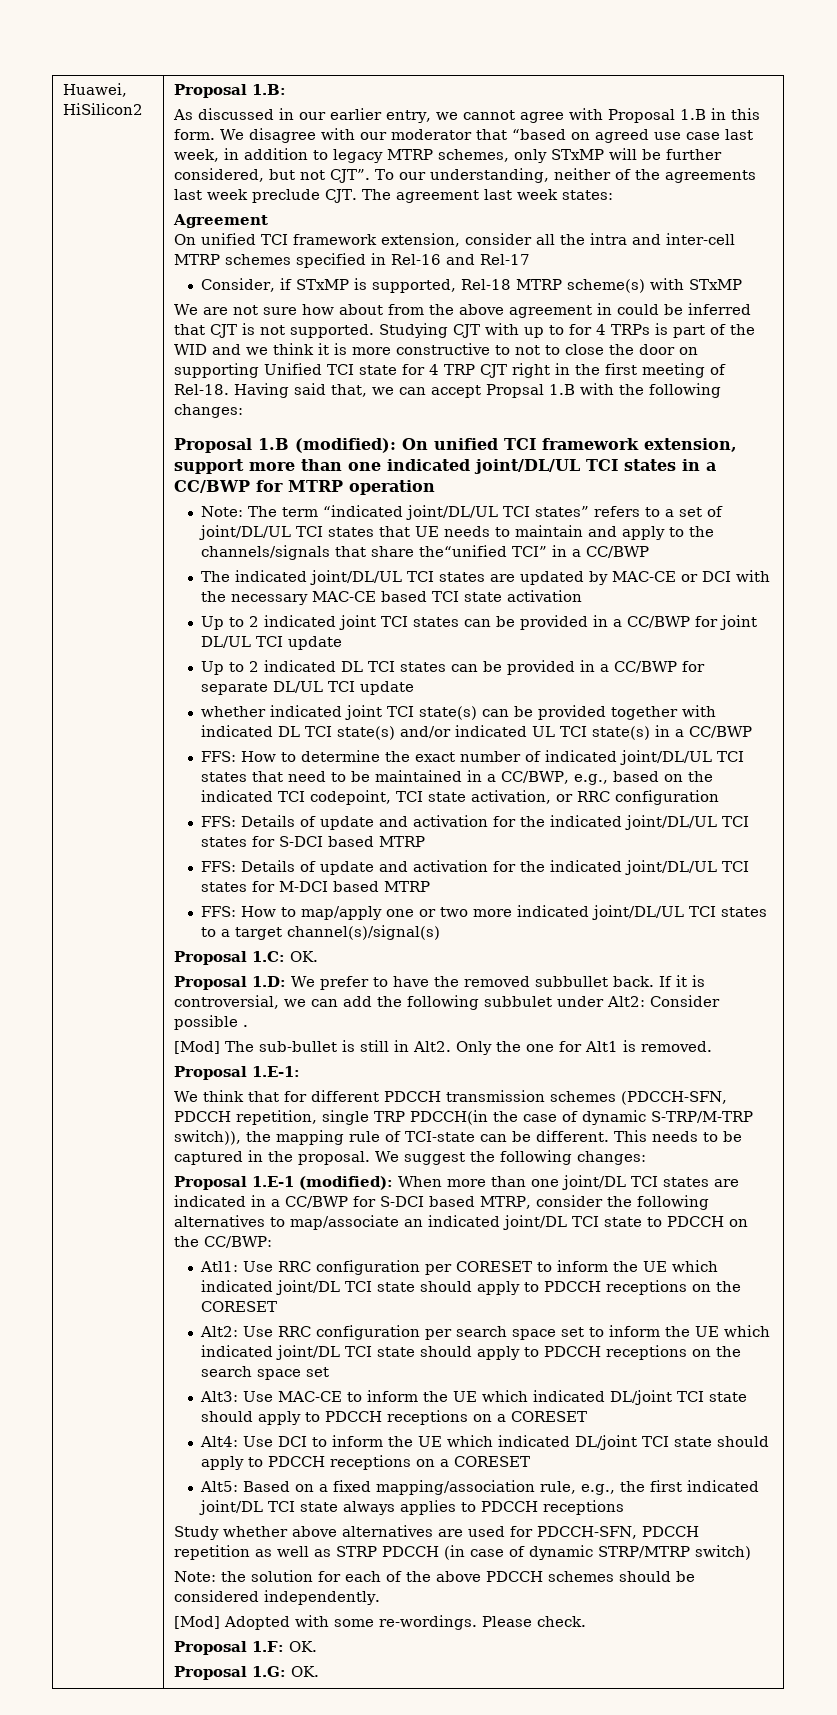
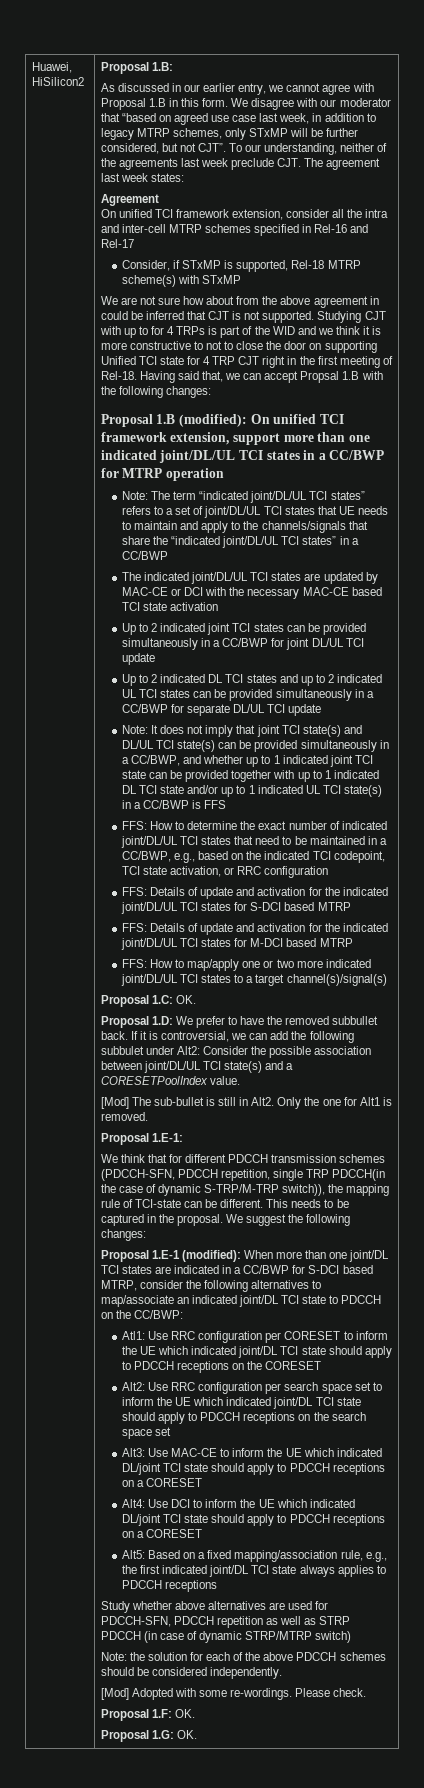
- Note: The term “indicated joint/DL/UL TCI states” refers to a set of joint/DL/UL TCI states that UE needs to maintain and apply to the channels/signals that share the“unified TCI” in a CC/BWP
+ Note: The term “indicated joint/DL/UL TCI states” refers to a set of joint/DL/UL TCI states that UE needs to maintain and apply to the channels/signals that share the “indicated joint/DL/UL TCI states” in a CC/BWP
- Up to 2 indicated joint TCI states can be provided in a CC/BWP for joint DL/UL TCI update
+ Up to 2 indicated joint TCI states can be provided simultaneously in a CC/BWP for joint DL/UL TCI update
- Up to 2 indicated DL TCI states can be provided in a CC/BWP for separate DL/UL TCI update
+ Up to 2 indicated DL TCI states and up to 2 indicated UL TCI states can be provided simultaneously in a CC/BWP for separate DL/UL TCI update
- whether indicated joint TCI state(s) can be provided together with indicated DL TCI state(s) and/or indicated UL TCI state(s) in a CC/BWP
+ Note: It does not imply that joint TCI state(s) and DL/UL TCI state(s) can be provided simultaneously in a CC/BWP, and whether up to 1 indicated joint TCI state can be provided together with up to 1 indicated DL TCI state and/or up to 1 indicated UL TCI state(s) in a CC/BWP is FFS
- If it is controversial, we can add the following subbulet under Alt2: Consider possible .
+ If it is controversial, we can add the following subbulet under Alt2: Consider the possible association between joint/DL/UL TCI state(s) and a CORESETPoolIndex value.

